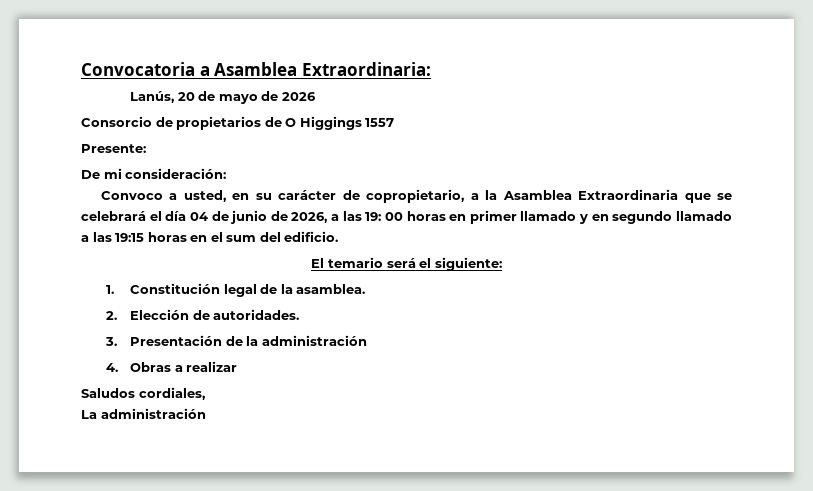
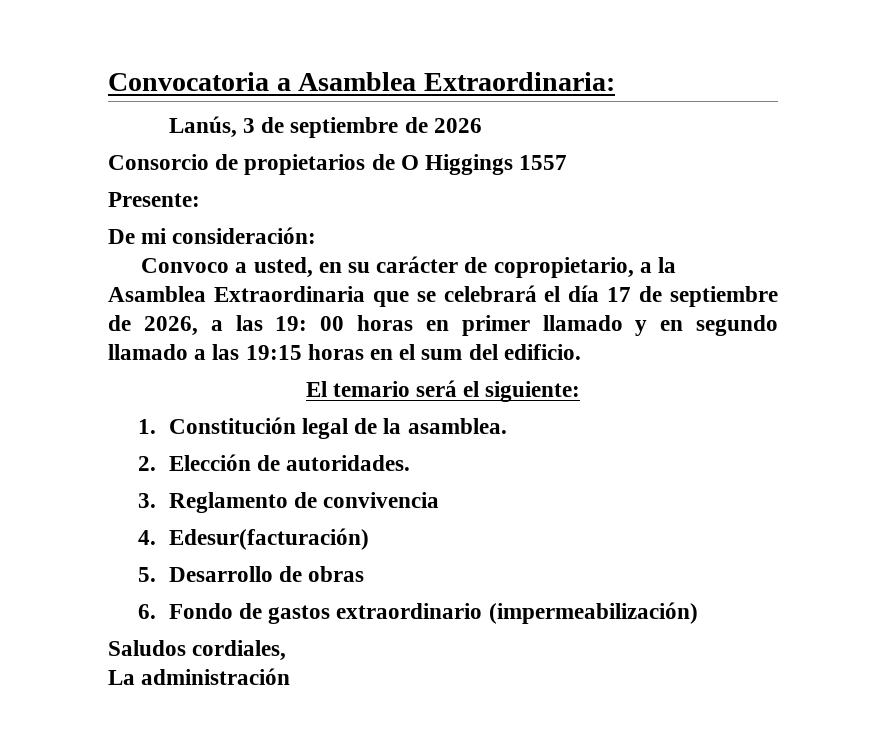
- Lanús, 20 de mayo de 2026
+ Lanús, 3 de septiembre de 2026
- Convoco a usted, en su carácter de copropietario, a la Asamblea Extraordinaria que se celebrará el día 04 de junio de 2026, a las 19: 00 horas en primer llamado y en segundo llamado a las 19:15 horas en el sum del edificio.
+ Convoco a usted, en su carácter de copropietario, a la Asamblea Extraordinaria que se celebrará el día 17 de septiembre de 2026, a las 19: 00 horas en primer llamado y en segundo llamado a las 19:15 horas en el sum del edificio.
- 3. Presentación de la administración
- 4. Obras a realizar
+ 3. Reglamento de convivencia
+ 4. Edesur(facturación)
+ 5. Desarrollo de obras
+ 6. Fondo de gastos extraordinario (impermeabilización)

